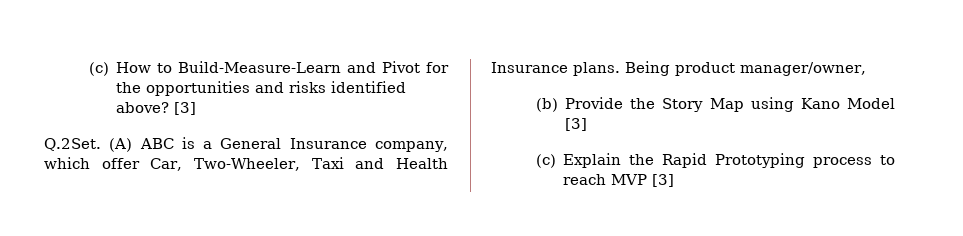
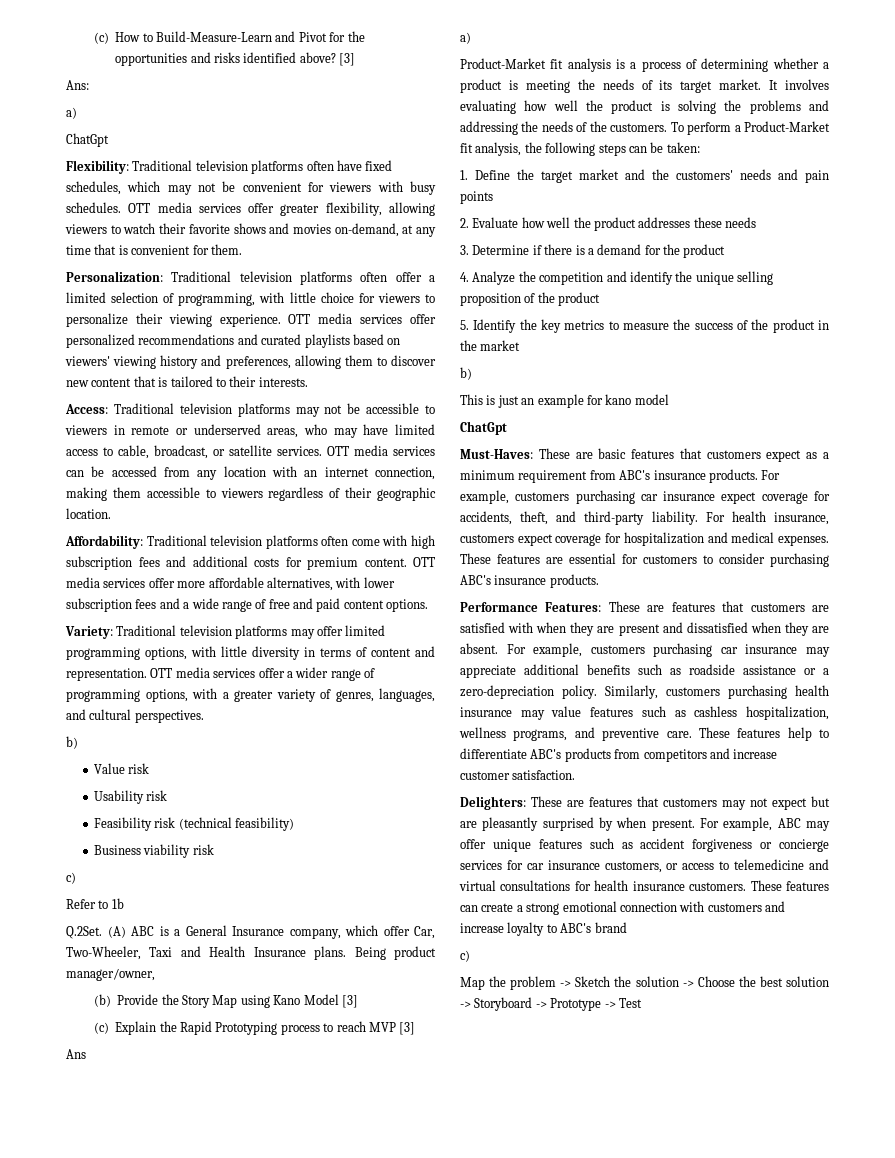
+ Ans:
+ a)
+ ChatGpt
+ Flexibility: Traditional television platforms often have fixed schedules, which may not be convenient for viewers with busy schedules. OTT media services offer greater flexibility, allowing viewers to watch their favorite shows and movies on-demand, at any time that is convenient for them.
+ Personalization: Traditional television platforms often offer a limited selection of programming, with little choice for viewers to personalize their viewing experience. OTT media services offer personalized recommendations and curated playlists based on viewers' viewing history and preferences, allowing them to discover new content that is tailored to their interests.
+ Access: Traditional television platforms may not be accessible to viewers in remote or underserved areas, who may have limited access to cable, broadcast, or satellite services. OTT media services can be accessed from any location with an internet connection, making them accessible to viewers regardless of their geographic location.
+ Affordability: Traditional television platforms often come with high subscription fees and additional costs for premium content. OTT media services offer more affordable alternatives, with lower subscription fees and a wide range of free and paid content options.
+ Variety: Traditional television platforms may offer limited programming options, with little diversity in terms of content and representation. OTT media services offer a wider range of programming options, with a greater variety of genres, languages, and cultural perspectives.
+ b)
+ Value risk
+ Usability risk
+ Feasibility risk (technical feasibility)
+ Business viability risk
+ c)
+ Refer to 1b
+ Ans
+ a)
+ Product-Market fit analysis is a process of determining whether a product is meeting the needs of its target market. It involves evaluating how well the product is solving the problems and addressing the needs of the customers. To perform a Product-Market fit analysis, the following steps can be taken:
+ 1. Define the target market and the customers' needs and pain points
+ 2. Evaluate how well the product addresses these needs
+ 3. Determine if there is a demand for the product
+ 4. Analyze the competition and identify the unique selling proposition of the product
+ 5. Identify the key metrics to measure the success of the product in the market
+ b)
+ This is just an example for kano model
+ ChatGpt
+ Must-Haves: These are basic features that customers expect as a minimum requirement from ABC's insurance products. For example, customers purchasing car insurance expect coverage for accidents, theft, and third-party liability. For health insurance, customers expect coverage for hospitalization and medical expenses. These features are essential for customers to consider purchasing ABC's insurance products.
+ Performance Features: These are features that customers are satisfied with when they are present and dissatisfied when they are absent. For example, customers purchasing car insurance may appreciate additional benefits such as roadside assistance or a zero-depreciation policy. Similarly, customers purchasing health insurance may value features such as cashless hospitalization, wellness programs, and preventive care. These features help to differentiate ABC's products from competitors and increase customer satisfaction.
+ Delighters: These are features that customers may not expect but are pleasantly surprised by when present. For example, ABC may offer unique features such as accident forgiveness or concierge services for car insurance customers, or access to telemedicine and virtual consultations for health insurance customers. These features can create a strong emotional connection with customers and increase loyalty to ABC's brand
+ c)
+ Map the problem -> Sketch the solution -> Choose the best solution -> Storyboard -> Prototype -> Test

